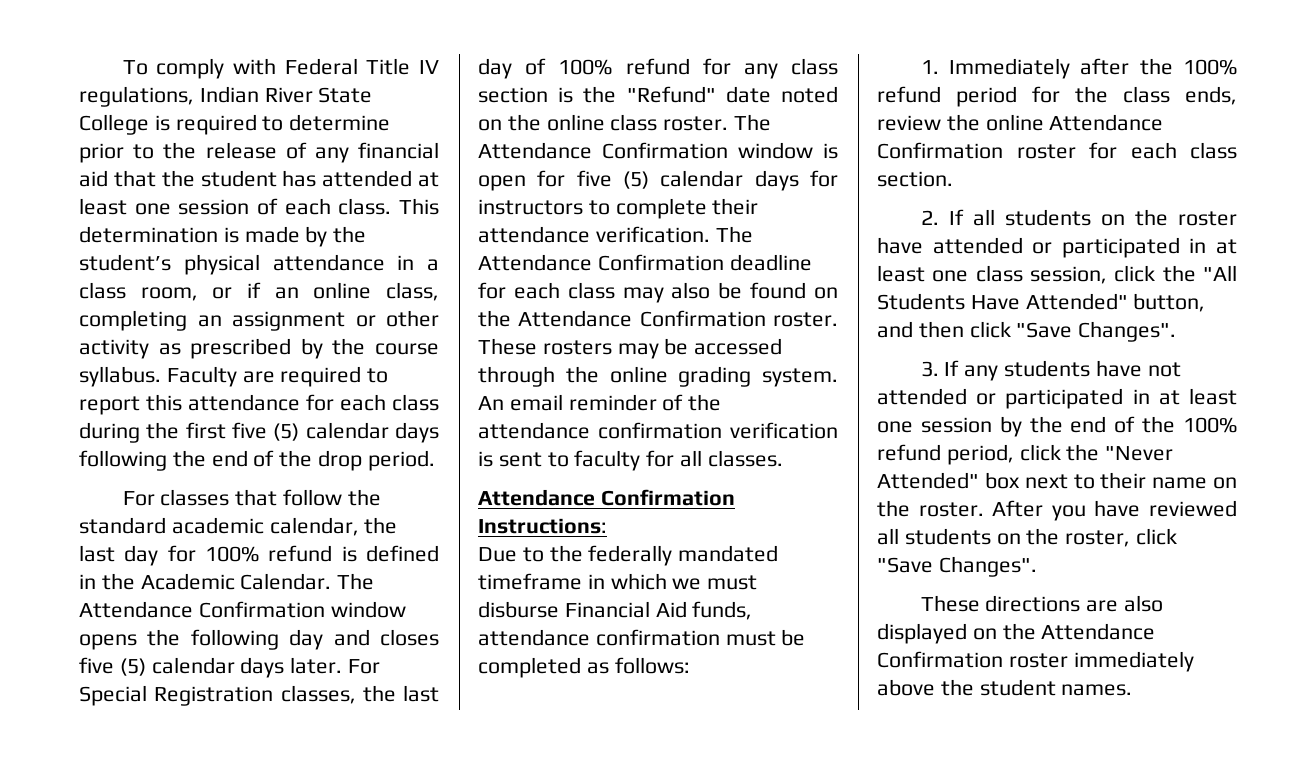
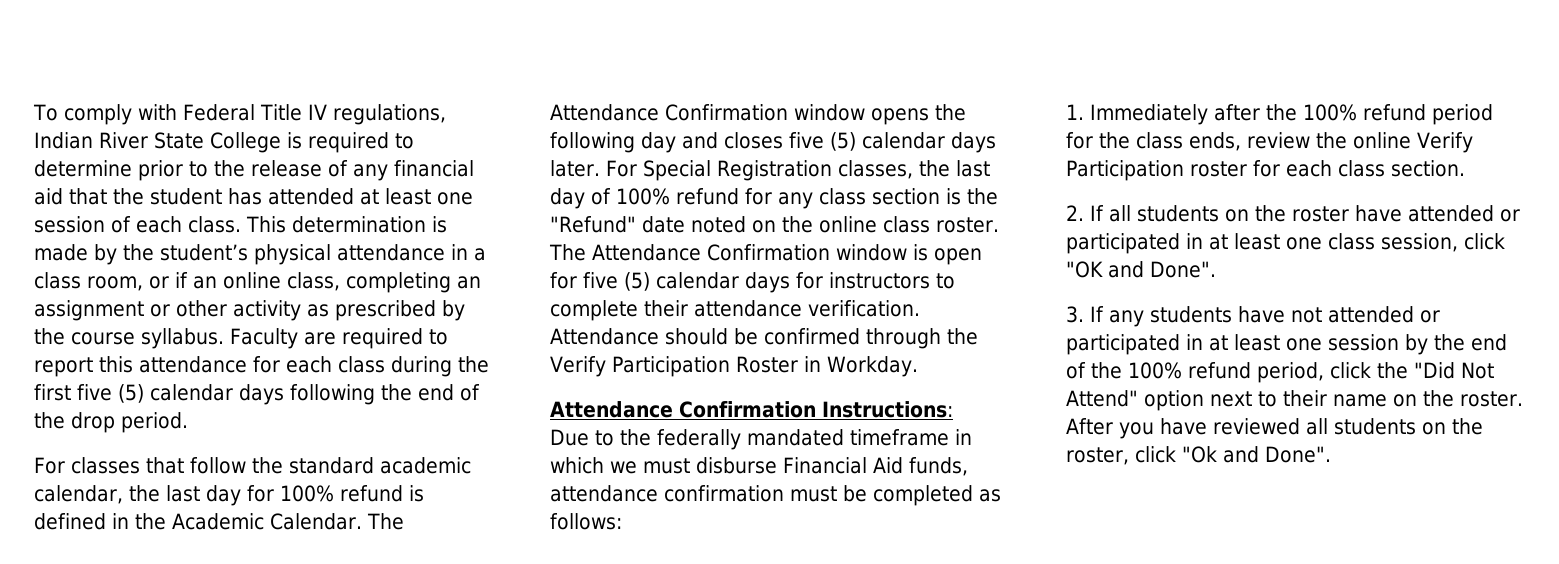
- The Attendance Confirmation deadline for each class may also be found on the Attendance Confirmation roster. These rosters may be accessed through the online grading system. An email reminder of the attendance confirmation verification is sent to faculty for all classes.
+ Attendance should be confirmed through the Verify Participation Roster in Workday.
- 1. Immediately after the 100% refund period for the class ends, review the online Attendance Confirmation roster for each class section.
+ 1. Immediately after the 100% refund period for the class ends, review the online Verify Participation roster for each class section.
- 2. If all students on the roster have attended or participated in at least one class session, click the "All Students Have Attended" button, and then click "Save Changes".
+ 2. If all students on the roster have attended or participated in at least one class session, click "OK and Done".
- 3. If any students have not attended or participated in at least one session by the end of the 100% refund period, click the "Never Attended" box next to their name on the roster.
+ 3. If any students have not attended or participated in at least one session by the end of the 100% refund period, click the "Did Not Attend" option next to their name on the roster.
- After you have reviewed all students on the roster, click "Save Changes".
- These directions are also displayed on the Attendance Confirmation roster immediately above the student names.
+ After you have reviewed all students on the roster, click "Ok and Done".

